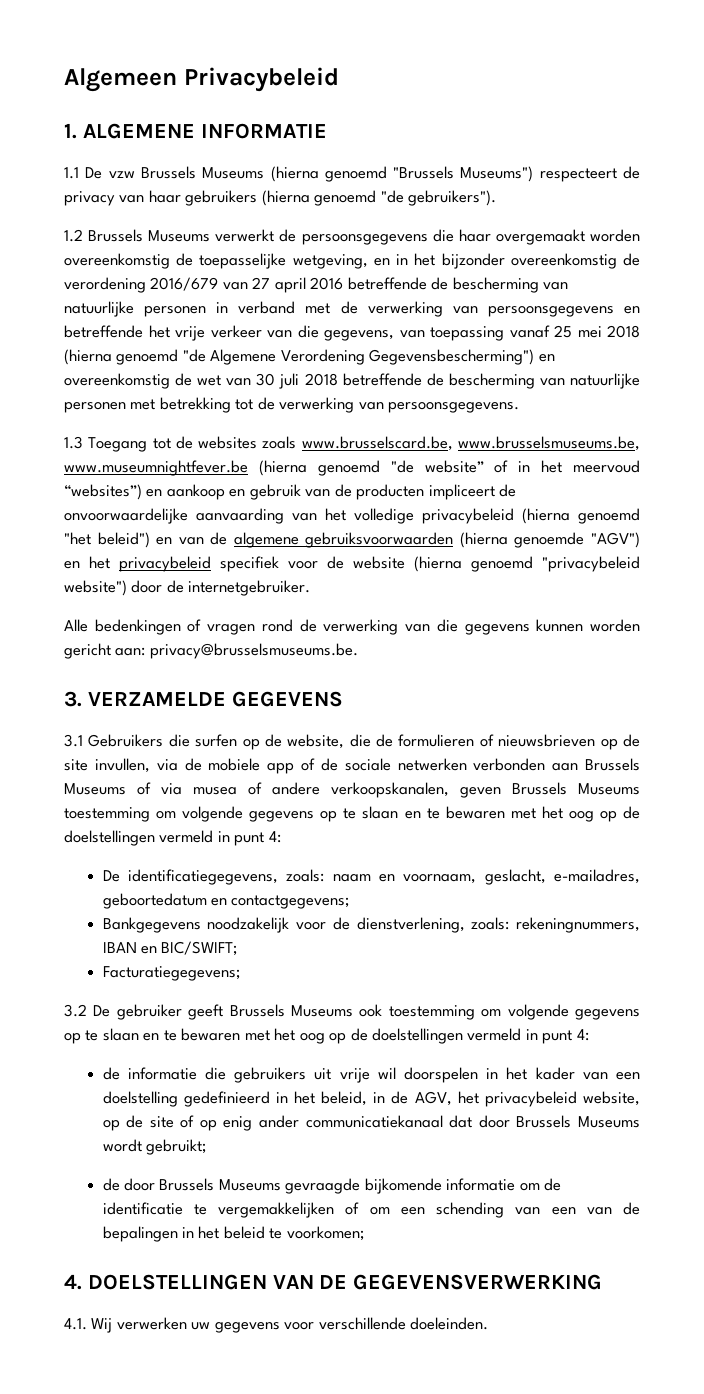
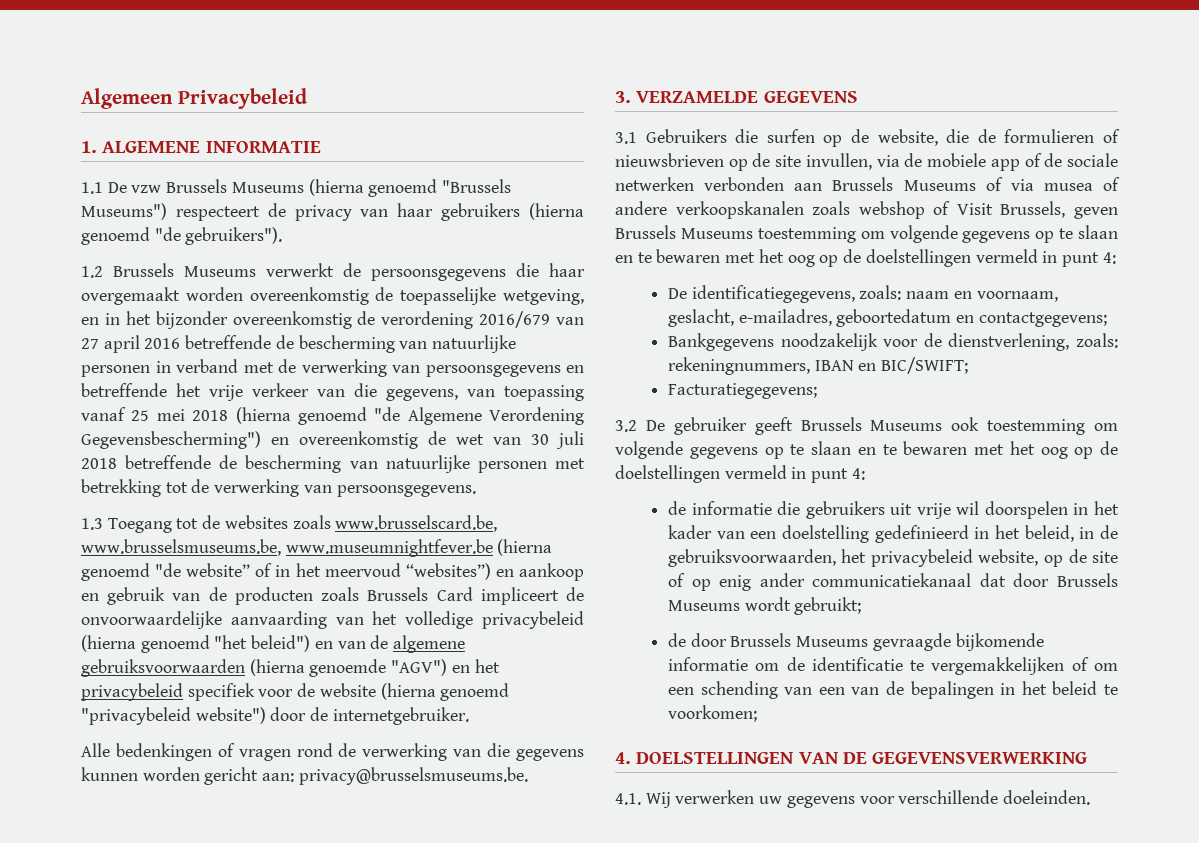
- 1.3 Toegang tot de websites zoals www.brusselscard.be, www.brusselsmuseums.be, www.museumnightfever.be (hierna genoemd "de website” of in het meervoud “websites”) en aankoop en gebruik van de producten impliceert de onvoorwaardelijke aanvaarding van het volledige privacybeleid (hierna genoemd "het beleid") en van de algemene gebruiksvoorwaarden (hierna genoemde "AGV") en het privacybeleid specifiek voor de website (hierna genoemd "privacybeleid website") door de internetgebruiker.
+ 1.3 Toegang tot de websites zoals www.brusselscard.be, www.brusselsmuseums.be, www.museumnightfever.be (hierna genoemd "de website” of in het meervoud “websites”) en aankoop en gebruik van de producten zoals Brussels Card impliceert de onvoorwaardelijke aanvaarding van het volledige privacybeleid (hierna genoemd "het beleid") en van de algemene gebruiksvoorwaarden (hierna genoemde "AGV") en het privacybeleid specifiek voor de website (hierna genoemd "privacybeleid website") door de internetgebruiker.
- 3.1 Gebruikers die surfen op de website, die de formulieren of nieuwsbrieven op de site invullen, via de mobiele app of de sociale netwerken verbonden aan Brussels Museums of via musea of andere verkoopskanalen, geven Brussels Museums toestemming om volgende gegevens op te slaan en te bewaren met het oog op de doelstellingen vermeld in punt 4:
+ 3.1 Gebruikers die surfen op de website, die de formulieren of nieuwsbrieven op de site invullen, via de mobiele app of de sociale netwerken verbonden aan Brussels Museums of via musea of andere verkoopskanalen zoals webshop of Visit Brussels, geven Brussels Museums toestemming om volgende gegevens op te slaan en te bewaren met het oog op de doelstellingen vermeld in punt 4:
- de informatie die gebruikers uit vrije wil doorspelen in het kader van een doelstelling gedefinieerd in het beleid, in de AGV, het privacybeleid website, op de site of op enig ander communicatiekanaal dat door Brussels Museums wordt gebruikt;
+ de informatie die gebruikers uit vrije wil doorspelen in het kader van een doelstelling gedefinieerd in het beleid, in de gebruiksvoorwaarden, het privacybeleid website, op de site of op enig ander communicatiekanaal dat door Brussels Museums wordt gebruikt;

